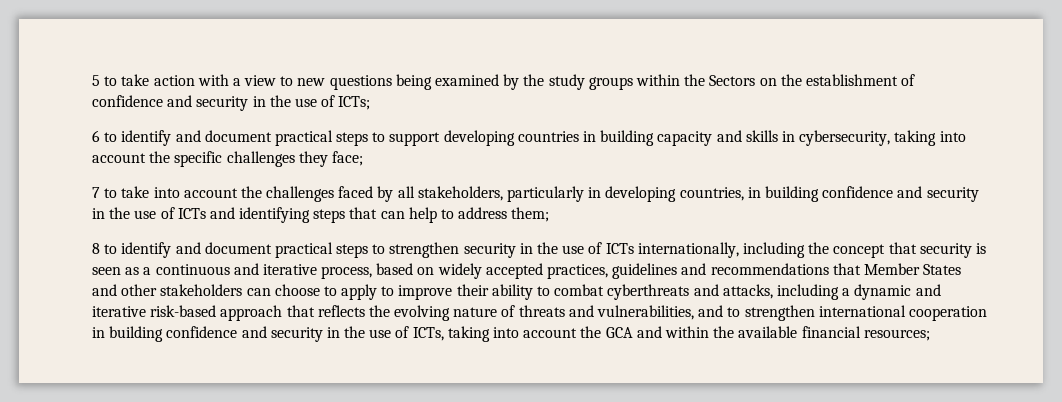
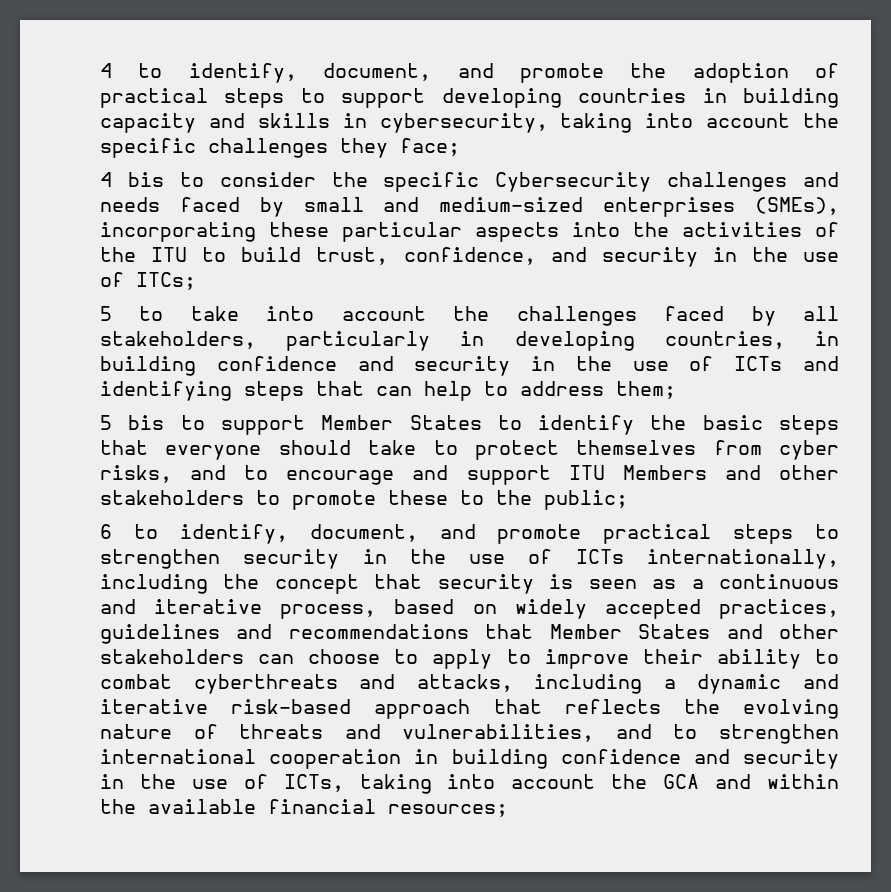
- 5 to take action with a view to new questions being examined by the study groups within the Sectors on the establishment of confidence and security in the use of ICTs;
- 6 to identify and document practical steps to support developing countries in building capacity and skills in cybersecurity, taking into account the specific challenges they face;
+ 4 to identify, document, and promote the adoption of practical steps to support developing countries in building capacity and skills in cybersecurity, taking into account the specific challenges they face;
- 7 to take into account the challenges faced by all stakeholders, particularly in developing countries, in building confidence and security in the use of ICTs and identifying steps that can help to address them;
+ 4 bis to consider the specific Cybersecurity challenges and needs faced by small and medium-sized enterprises (SMEs), incorporating these particular aspects into the activities of the ITU to build trust, confidence, and security in the use of ITCs;
+ 5 to take into account the challenges faced by all stakeholders, particularly in developing countries, in building confidence and security in the use of ICTs and identifying steps that can help to address them;
- 8 to identify and document practical steps to strengthen security in the use of ICTs internationally, including the concept that security is seen as a continuous and iterative process, based on widely accepted practices, guidelines and recommendations that Member States and other stakeholders can choose to apply to improve their ability to combat cyberthreats and attacks, including a dynamic and iterative risk-based approach that reflects the evolving nature of threats and vulnerabilities, and to strengthen international cooperation in building confidence and security in the use of ICTs, taking into account the GCA and within the available financial resources;
+ 5 bis to support Member States to identify the basic steps that everyone should take to protect themselves from cyber risks, and to encourage and support ITU Members and other stakeholders to promote these to the public;
+ 6 to identify, document, and promote practical steps to strengthen security in the use of ICTs internationally, including the concept that security is seen as a continuous and iterative process, based on widely accepted practices, guidelines and recommendations that Member States and other stakeholders can choose to apply to improve their ability to combat cyberthreats and attacks, including a dynamic and iterative risk-based approach that reflects the evolving nature of threats and vulnerabilities, and to strengthen international cooperation in building confidence and security in the use of ICTs, taking into account the GCA and within the available financial resources;

